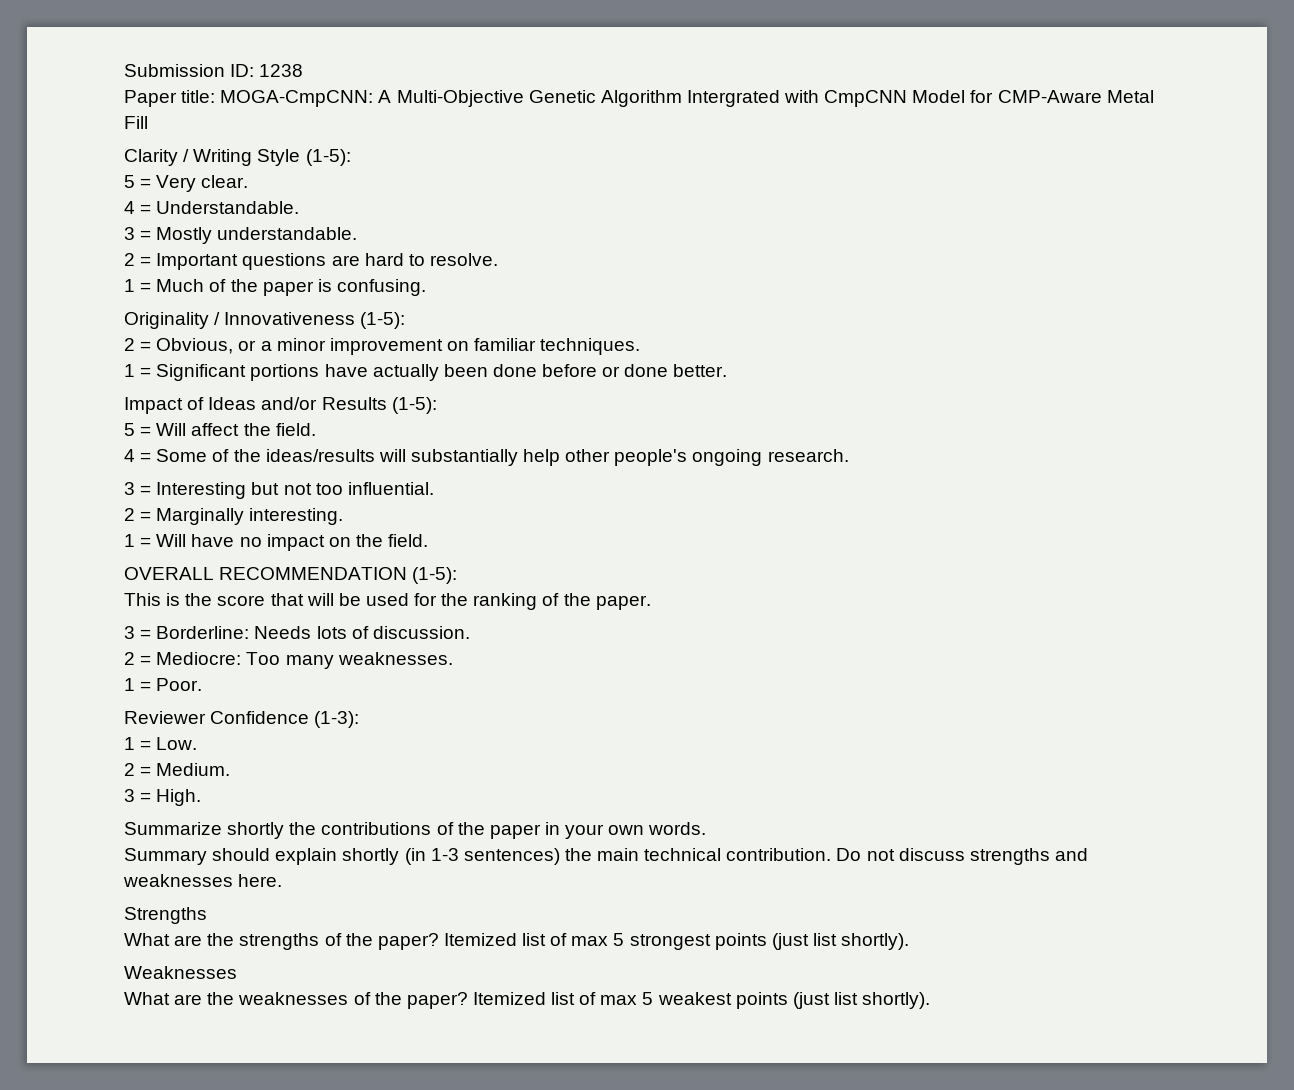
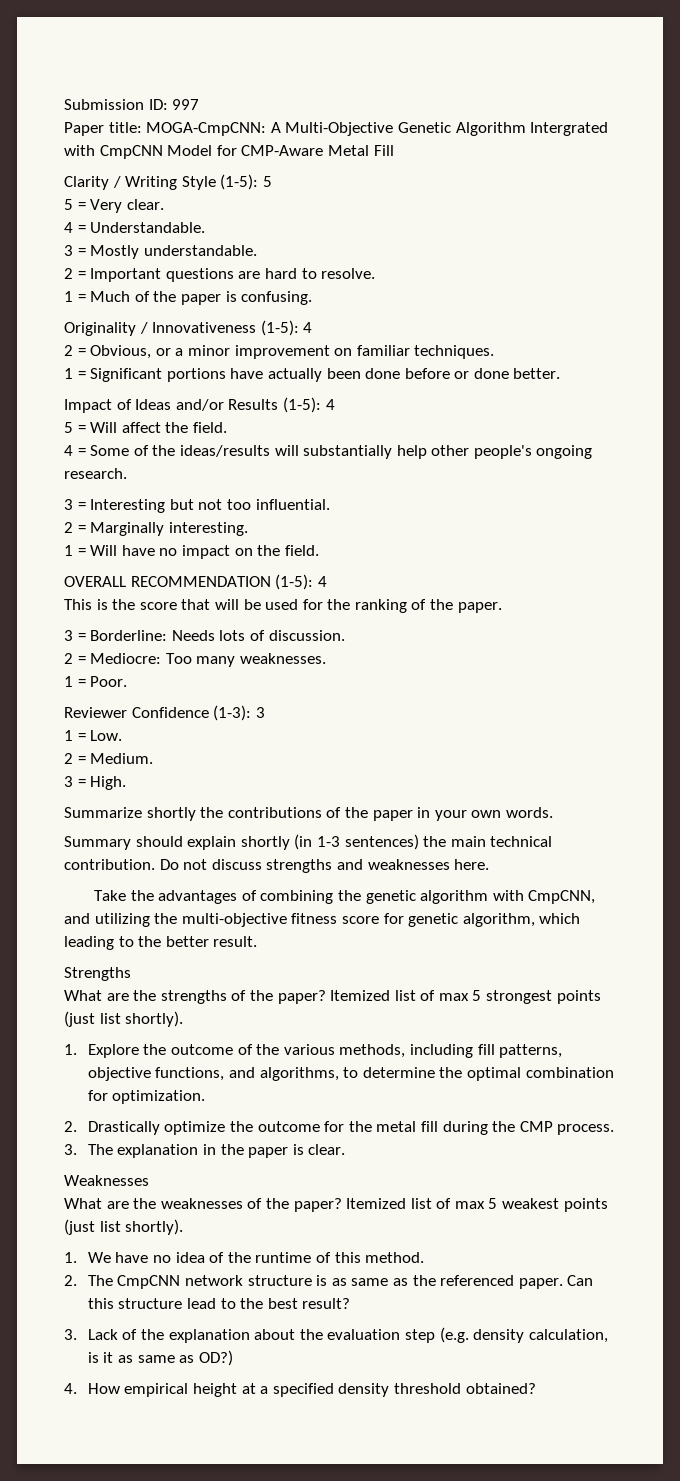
- Submission ID: 1238
+ Submission ID: 997
- Clarity / Writing Style (1-5):
+ Clarity / Writing Style (1-5): 5
- Originality / Innovativeness (1-5):
+ Originality / Innovativeness (1-5): 4
- Impact of Ideas and/or Results (1-5):
+ Impact of Ideas and/or Results (1-5): 4
- OVERALL RECOMMENDATION (1-5):
+ OVERALL RECOMMENDATION (1-5): 4
- Reviewer Confidence (1-3):
+ Reviewer Confidence (1-3): 3
+ Take the advantages of combining the genetic algorithm with CmpCNN, and utilizing the multi-objective fitness score for genetic algorithm, which leading to the better result.
+ 1. Explore the outcome of the various methods, including fill patterns, objective functions, and algorithms, to determine the optimal combination for optimization.
+ 2. Drastically optimize the outcome for the metal fill during the CMP process.
+ 3. The explanation in the paper is clear.
+ 1. We have no idea of the runtime of this method.
+ 2. The CmpCNN network structure is as same as the referenced paper. Can this structure lead to the best result?
+ 3. Lack of the explanation about the evaluation step (e.g. density calculation, is it as same as OD?)
+ 4. How empirical height at a specified density threshold obtained?

